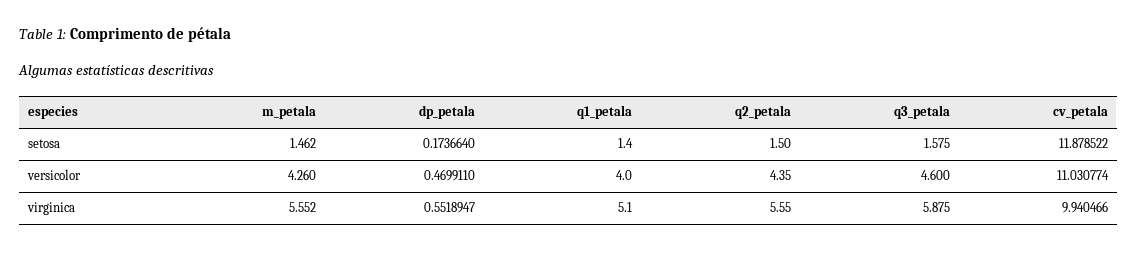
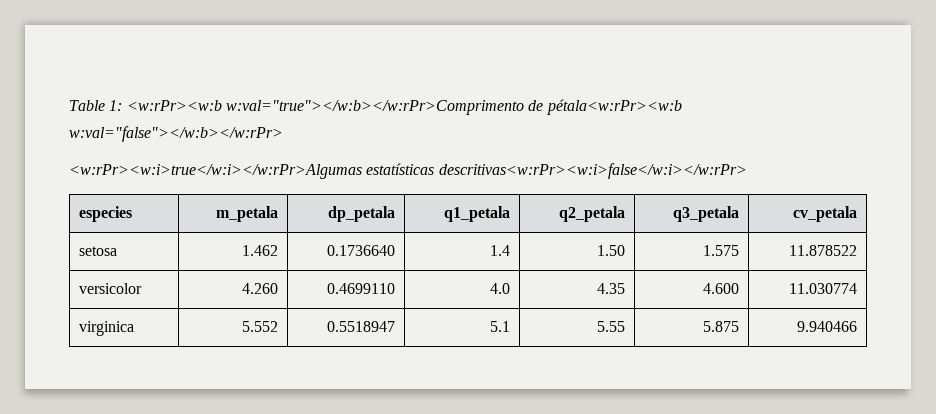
- Table 1: Comprimento de pétala
- Algumas estatísticas descritivas
+ Table 1: <w:rPr><w:b w:val="true"></w:b></w:rPr>Comprimento de pétala<w:rPr><w:b w:val="false"></w:b></w:rPr>
+ <w:rPr><w:i>true</w:i></w:rPr>Algumas estatísticas descritivas<w:rPr><w:i>false</w:i></w:rPr>

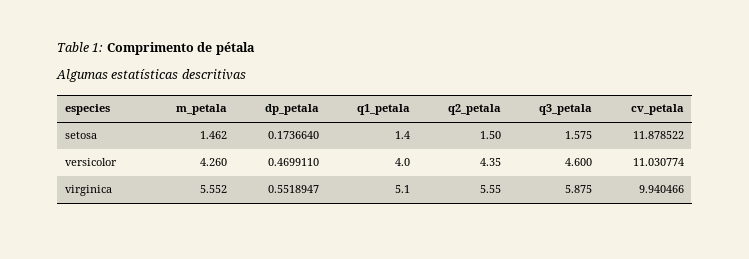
- Table 1: <w:rPr><w:b w:val="true"></w:b></w:rPr>Comprimento de pétala<w:rPr><w:b w:val="false"></w:b></w:rPr>
- <w:rPr><w:i>true</w:i></w:rPr>Algumas estatísticas descritivas<w:rPr><w:i>false</w:i></w:rPr>
+ Table 1: Comprimento de pétala
+ Algumas estatísticas descritivas

